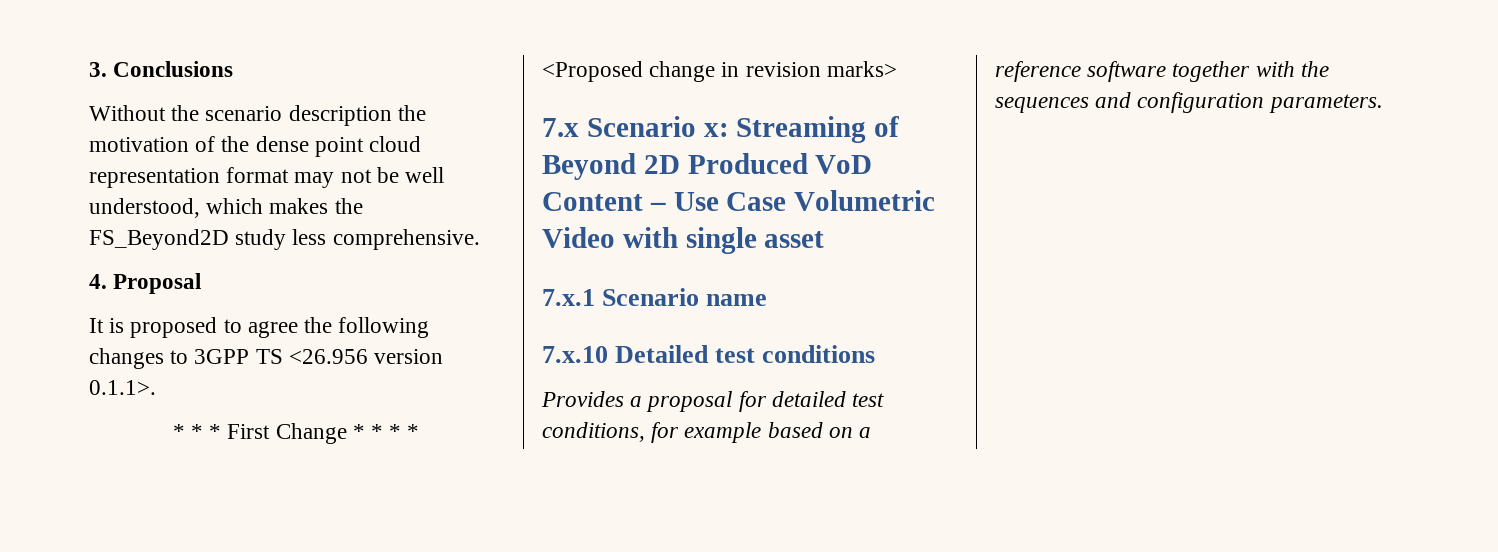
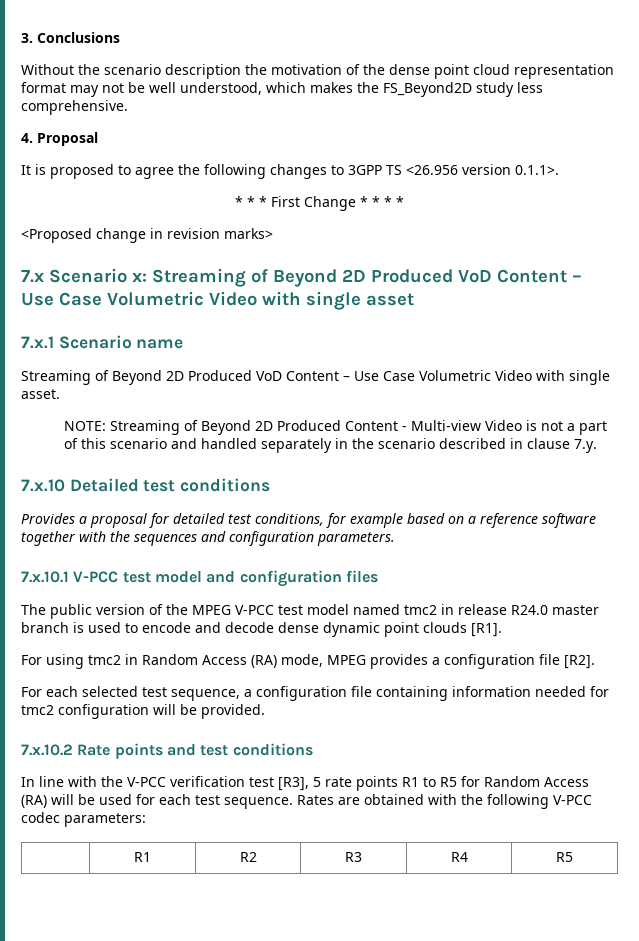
+ Streaming of Beyond 2D Produced VoD Content – Use Case Volumetric Video with single asset.
+ NOTE: Streaming of Beyond 2D Produced Content - Multi-view Video is not a part of this scenario and handled separately in the scenario described in clause 7.y.
+ 7.x.10.1 V-PCC test model and configuration files
+ The public version of the MPEG V-PCC test model named tmc2 in release R24.0 master branch is used to encode and decode dense dynamic point clouds [R1].
+ For using tmc2 in Random Access (RA) mode, MPEG provides a configuration file [R2].
+ For each selected test sequence, a configuration file containing information needed for tmc2 configuration will be provided.
+ 7.x.10.2 Rate points and test conditions
+ In line with the V-PCC verification test [R3], 5 rate points R1 to R5 for Random Access (RA) will be used for each test sequence. Rates are obtained with the following V-PCC codec parameters:
+ | R1 | R2 | R3 | R4 | R5

